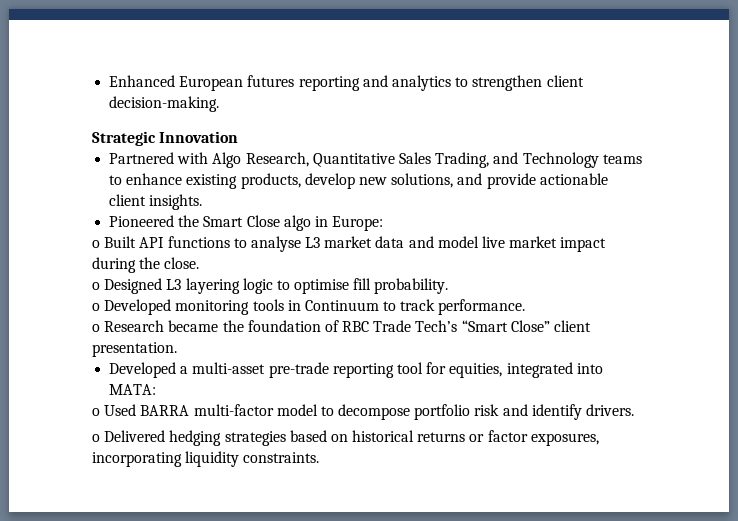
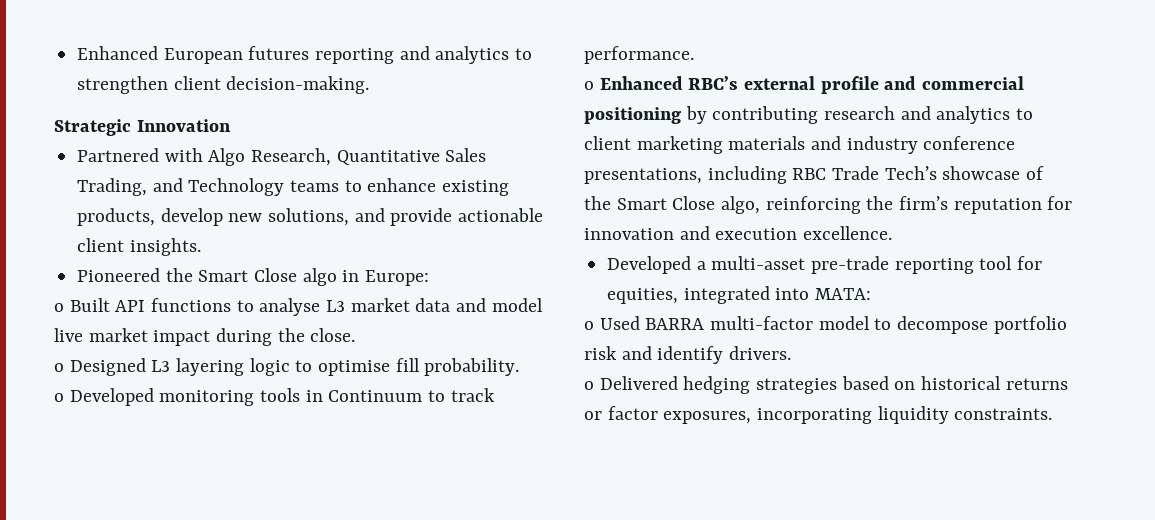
- o Research became the foundation of RBC Trade Tech’s “Smart Close” client presentation.
+ o Enhanced RBC’s external profile and commercial positioning by contributing research and analytics to client marketing materials and industry conference presentations, including RBC Trade Tech’s showcase of the Smart Close algo, reinforcing the firm’s reputation for innovation and execution excellence.

